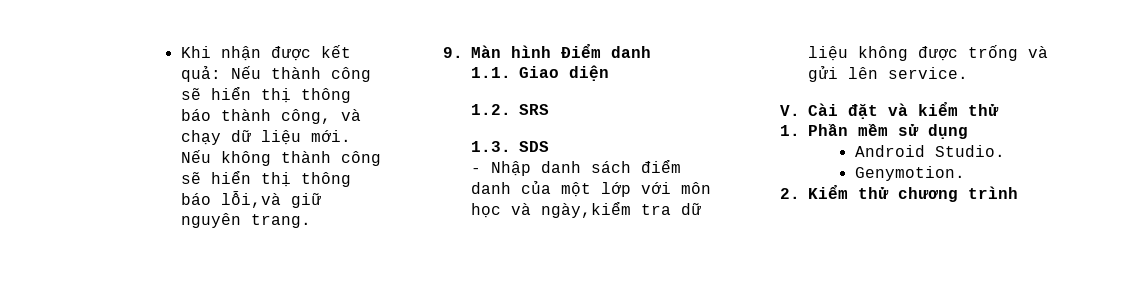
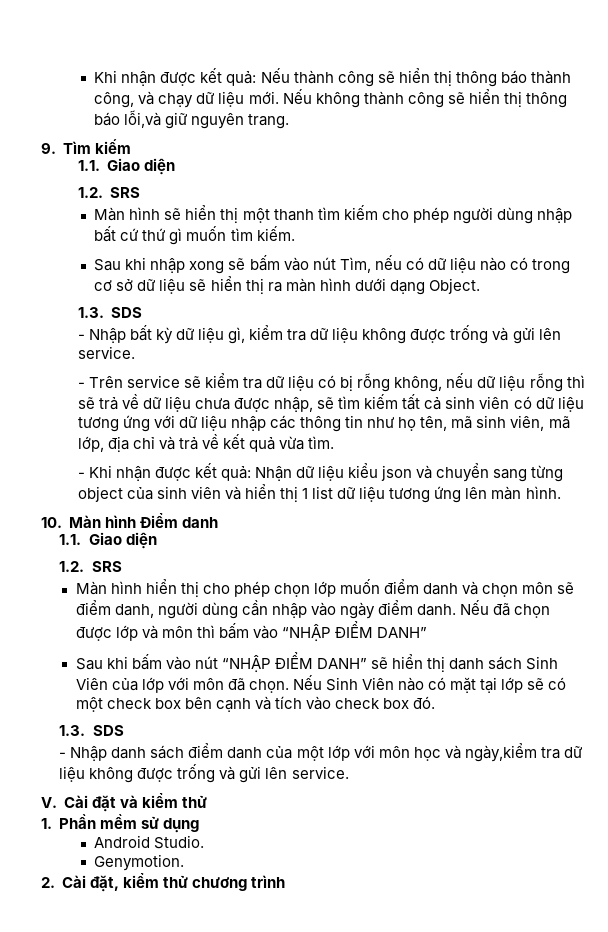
- 9. Màn hình Điểm danh
+ 9. Tìm kiếm
+ 1.1. Giao diện
+ 1.2. SRS
+ Màn hình sẽ hiển thị một thanh tìm kiếm cho phép người dùng nhập bất cứ thứ gì muốn tìm kiếm.
+ Sau khi nhập xong sẽ bấm vào nút Tìm, nếu có dữ liệu nào có trong cơ sở dữ liệu sẽ hiển thị ra màn hình dưới dạng Object.
+ 1.3. SDS
+ - Nhập bất kỳ dữ liệu gì, kiểm tra dữ liệu không được trống và gửi lên service.
+ - Trên service sẽ kiểm tra dữ liệu có bị rỗng không, nếu dữ liệu rỗng thì sẽ trả về dữ liệu chưa được nhập, sẽ tìm kiếm tất cả sinh viên có dữ liệu tương ứng với dữ liệu nhập các thông tin như họ tên, mã sinh viên, mã lớp, địa chỉ và trả về kết quả vừa tìm.
+ - Khi nhận được kết quả: Nhận dữ liệu kiểu json và chuyển sang từng object của sinh viên và hiển thị 1 list dữ liệu tương ứng lên màn hình.
+ 10. Màn hình Điểm danh
+ Màn hình hiển thị cho phép chọn lớp muốn điểm danh và chọn môn sẽ điểm danh, người dùng cần nhập vào ngày điểm danh. Nếu đã chọn được lớp và môn thì bấm vào “NHẬP ĐIỂM DANH”
+ Sau khi bấm vào nút “NHẬP ĐIỂM DANH” sẽ hiển thị danh sách Sinh Viên của lớp với môn đã chọn. Nếu Sinh Viên nào có mặt tại lớp sẽ có một check box bên cạnh và tích vào check box đó.
- 2. Kiểm thử chương trình
+ 2. Cài đặt, kiểm thử chương trình

